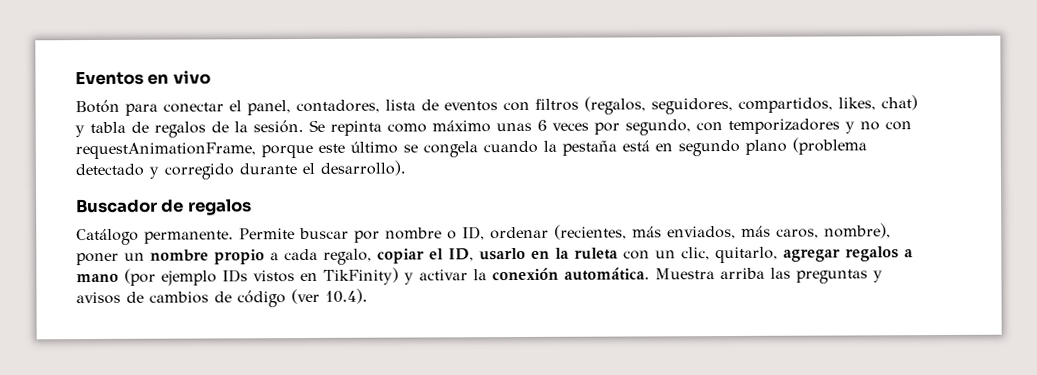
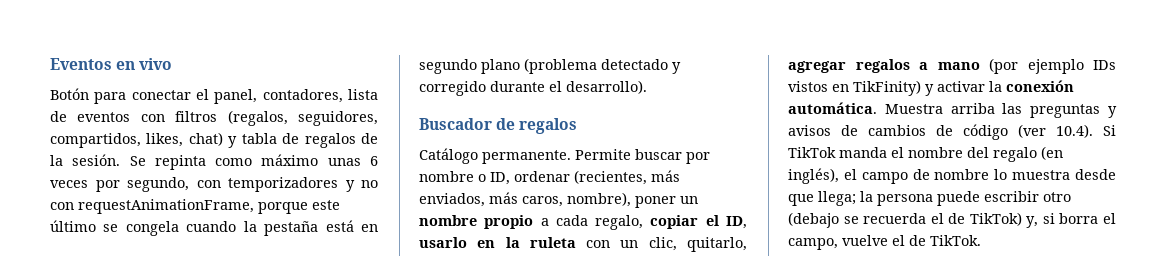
- Muestra arriba las preguntas y avisos de cambios de código (ver 10.4).
+ Muestra arriba las preguntas y avisos de cambios de código (ver 10.4). Si TikTok manda el nombre del regalo (en inglés), el campo de nombre lo muestra desde que llega; la persona puede escribir otro (debajo se recuerda el de TikTok) y, si borra el campo, vuelve el de TikTok.

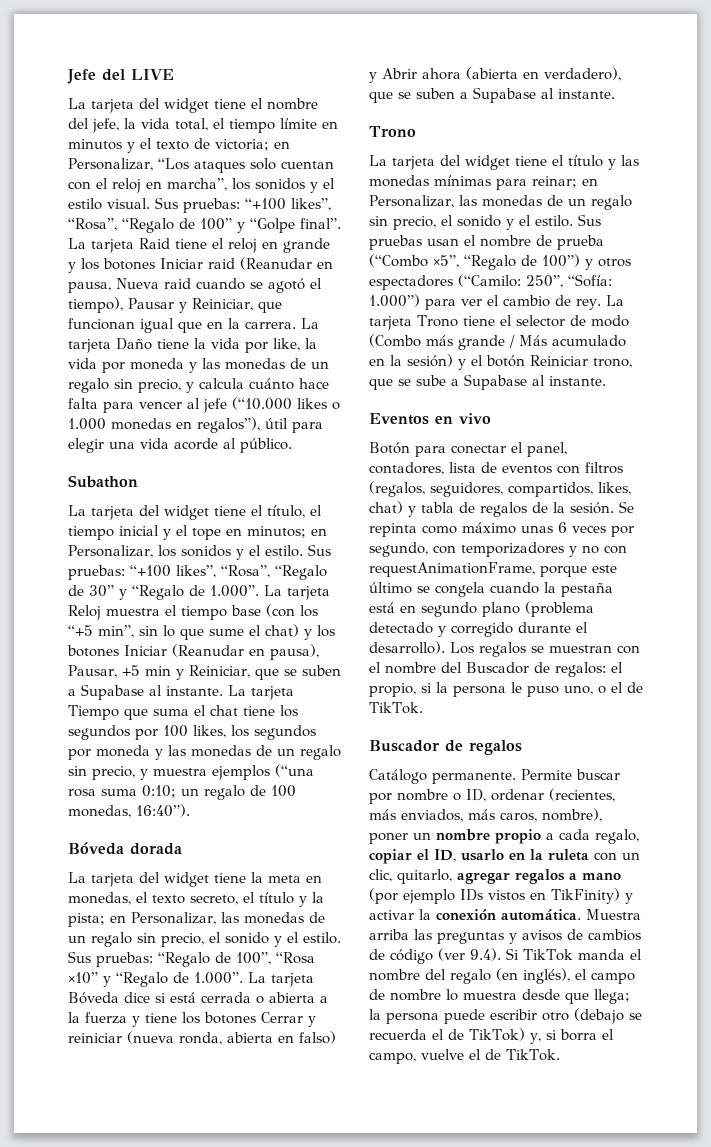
+ Jefe del LIVE
+ La tarjeta del widget tiene el nombre del jefe, la vida total, el tiempo límite en minutos y el texto de victoria; en Personalizar, “Los ataques solo cuentan con el reloj en marcha”, los sonidos y el estilo visual. Sus pruebas: “+100 likes”, “Rosa”, “Regalo de 100” y “Golpe final”. La tarjeta Raid tiene el reloj en grande y los botones Iniciar raid (Reanudar en pausa, Nueva raid cuando se agotó el tiempo), Pausar y Reiniciar, que funcionan igual que en la carrera. La tarjeta Daño tiene la vida por like, la vida por moneda y las monedas de un regalo sin precio, y calcula cuánto hace falta para vencer al jefe (“10.000 likes o 1.000 monedas en regalos”), útil para elegir una vida acorde al público.
+ Subathon
+ La tarjeta del widget tiene el título, el tiempo inicial y el tope en minutos; en Personalizar, los sonidos y el estilo. Sus pruebas: “+100 likes”, “Rosa”, “Regalo de 30” y “Regalo de 1.000”. La tarjeta Reloj muestra el tiempo base (con los “+5 min”, sin lo que sume el chat) y los botones Iniciar (Reanudar en pausa), Pausar, +5 min y Reiniciar, que se suben a Supabase al instante. La tarjeta Tiempo que suma el chat tiene los segundos por 100 likes, los segundos por moneda y las monedas de un regalo sin precio, y muestra ejemplos (“una rosa suma 0:10; un regalo de 100 monedas, 16:40”).
+ Bóveda dorada
+ La tarjeta del widget tiene la meta en monedas, el texto secreto, el título y la pista; en Personalizar, las monedas de un regalo sin precio, el sonido y el estilo. Sus pruebas: “Regalo de 100”, “Rosa ×10” y “Regalo de 1.000”. La tarjeta Bóveda dice si está cerrada o abierta a la fuerza y tiene los botones Cerrar y reiniciar (nueva ronda, abierta en falso) y Abrir ahora (abierta en verdadero), que se suben a Supabase al instante.
+ Trono
+ La tarjeta del widget tiene el título y las monedas mínimas para reinar; en Personalizar, las monedas de un regalo sin precio, el sonido y el estilo. Sus pruebas usan el nombre de prueba (“Combo ×5”, “Regalo de 100”) y otros espectadores (“Camilo: 250”, “Sofía: 1.000”) para ver el cambio de rey. La tarjeta Trono tiene el selector de modo (Combo más grande / Más acumulado en la sesión) y el botón Reiniciar trono, que se sube a Supabase al instante.
+ Los regalos se muestran con el nombre del Buscador de regalos: el propio, si la persona le puso uno, o el de TikTok.
- Muestra arriba las preguntas y avisos de cambios de código (ver 10.4). Si TikTok manda el nombre del regalo (en inglés), el campo de nombre lo muestra desde que llega; la persona puede escribir otro (debajo se recuerda el de TikTok) y, si borra el campo, vuelve el de TikTok.
+ Muestra arriba las preguntas y avisos de cambios de código (ver 9.4). Si TikTok manda el nombre del regalo (en inglés), el campo de nombre lo muestra desde que llega; la persona puede escribir otro (debajo se recuerda el de TikTok) y, si borra el campo, vuelve el de TikTok.

